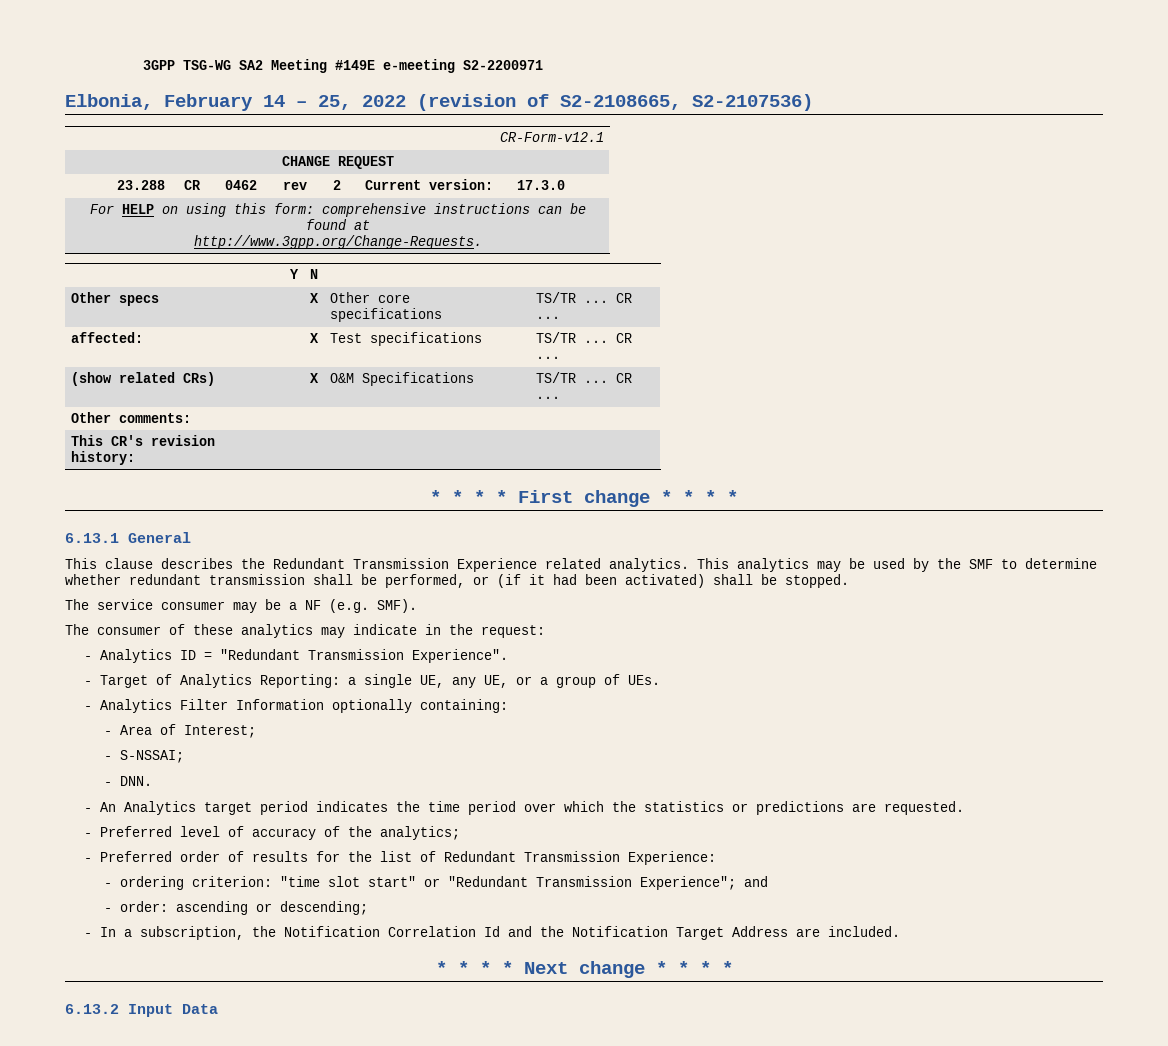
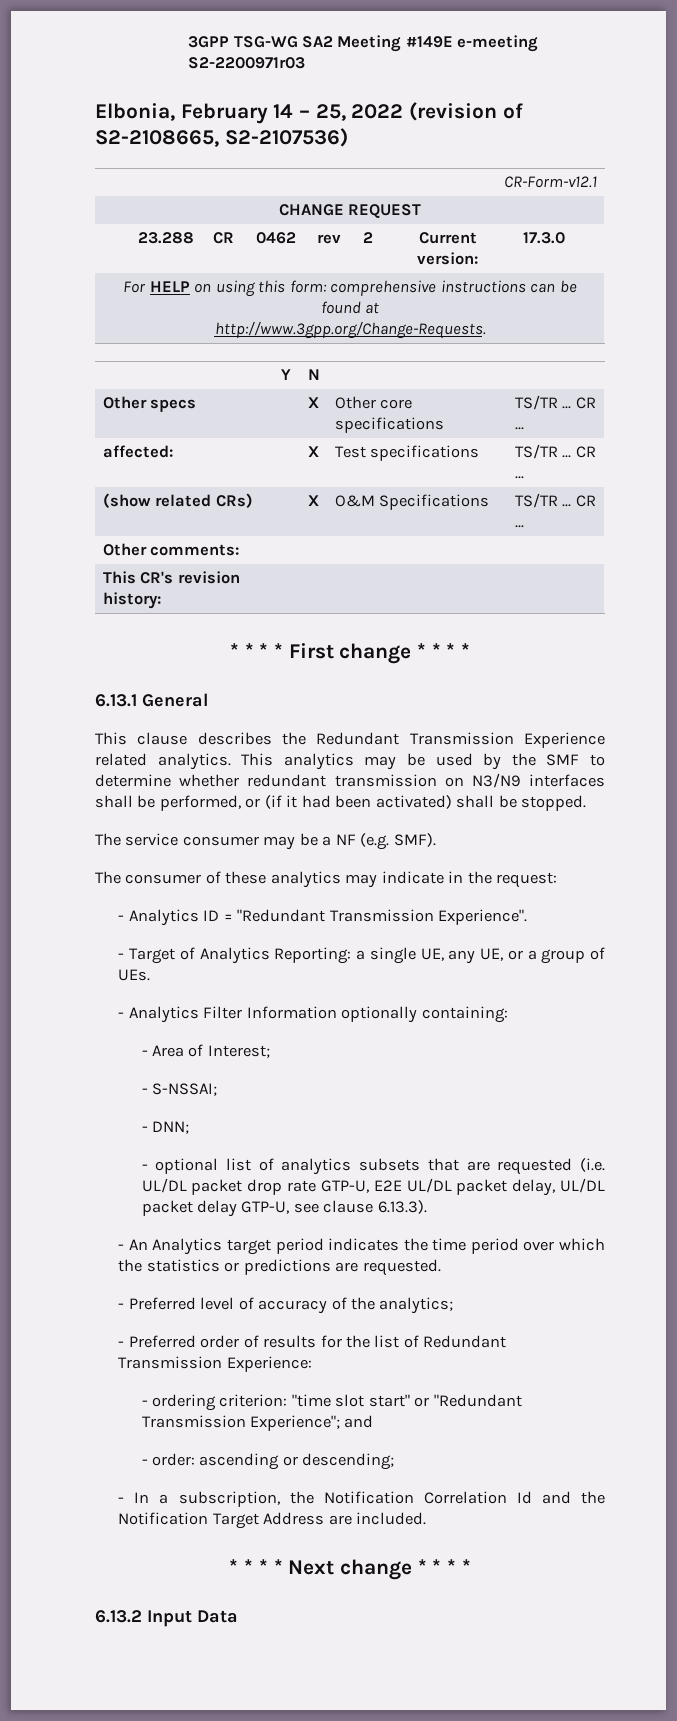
- 3GPP TSG-WG SA2 Meeting #149E e-meeting S2-2200971
+ 3GPP TSG-WG SA2 Meeting #149E e-meeting S2-2200971r03
- This analytics may be used by the SMF to determine whether redundant transmission shall be performed, or (if it had been activated) shall be stopped.
+ This analytics may be used by the SMF to determine whether redundant transmission on N3/N9 interfaces shall be performed, or (if it had been activated) shall be stopped.
- - DNN.
+ - DNN;
+ - optional list of analytics subsets that are requested (i.e. UL/DL packet drop rate GTP-U, E2E UL/DL packet delay, UL/DL packet delay GTP-U, see clause 6.13.3).

